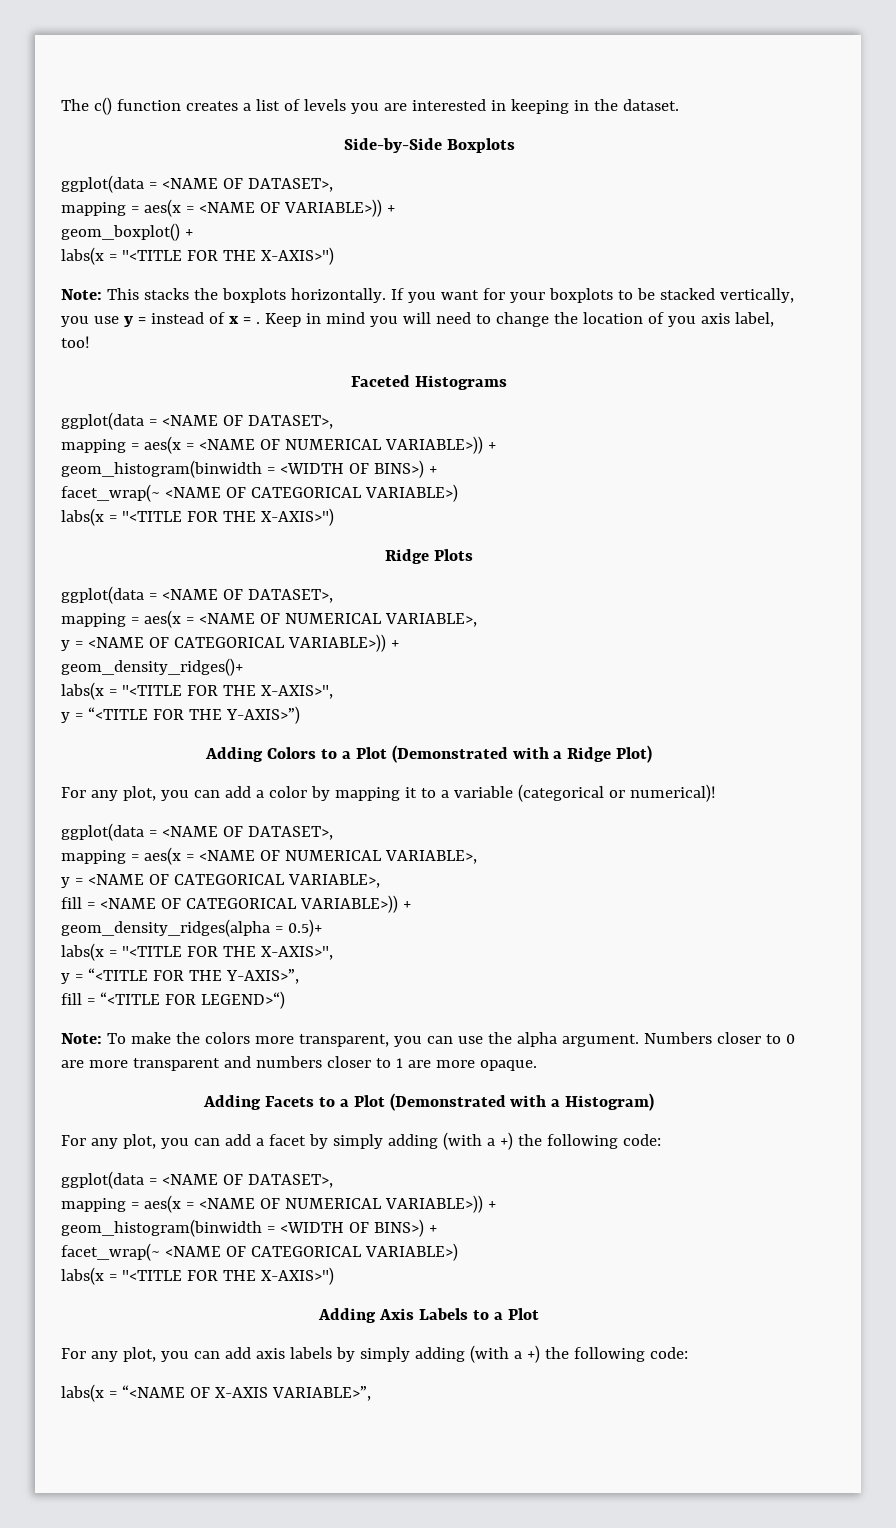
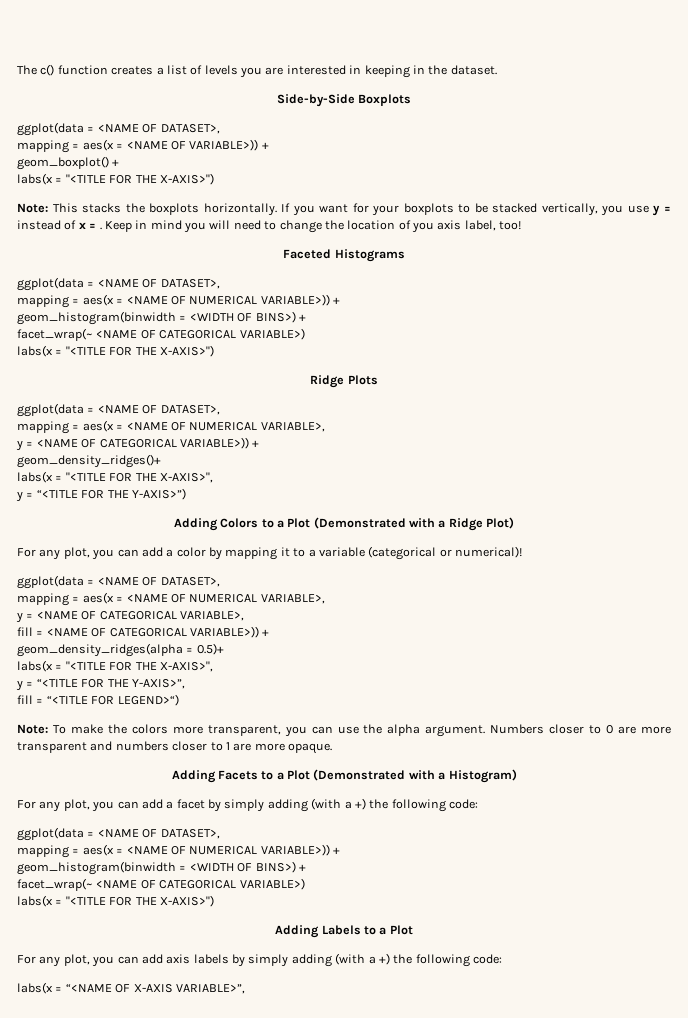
- Adding Axis Labels to a Plot
+ Adding Labels to a Plot

